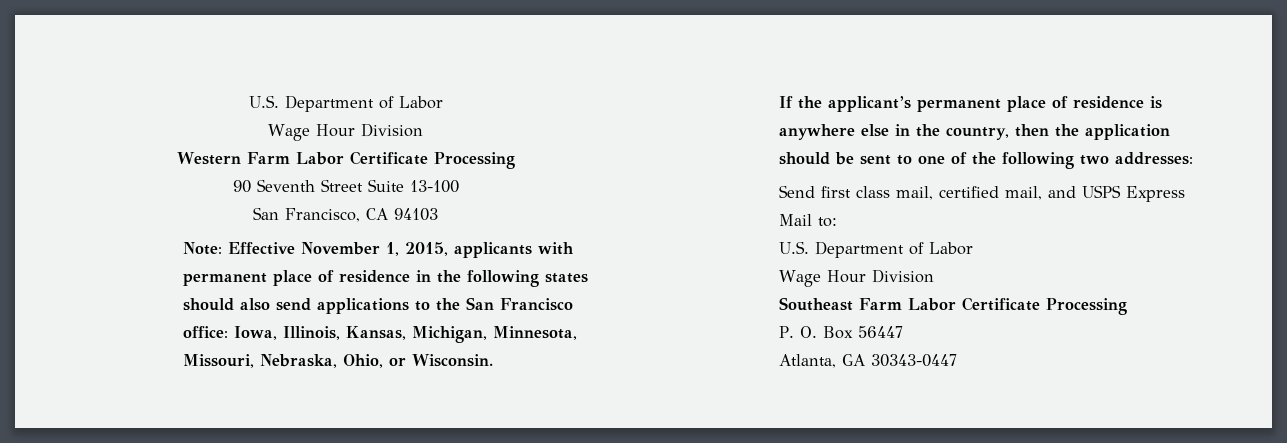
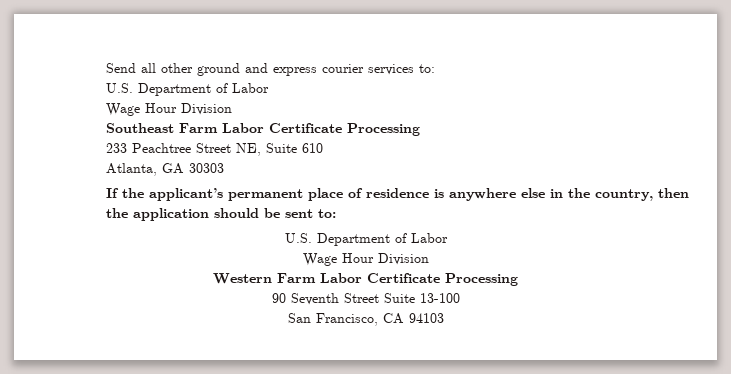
+ Send all other ground and express courier services to:
+ U.S. Department of Labor
+ Wage Hour Division
+ Southeast Farm Labor Certificate Processing
+ 233 Peachtree Street NE, Suite 610
+ Atlanta, GA 30303
+ If the applicant’s permanent place of residence is anywhere else in the country, then the application should be sent to:
- Note: Effective November 1, 2015, applicants with permanent place of residence in the following states should also send applications to the San Francisco office: Iowa, Illinois, Kansas, Michigan, Minnesota, Missouri, Nebraska, Ohio, or Wisconsin.
- If the applicant’s permanent place of residence is anywhere else in the country, then the application should be sent to one of the following two addresses:
- Send first class mail, certified mail, and USPS Express Mail to:
- U.S. Department of Labor
- Wage Hour Division
- Southeast Farm Labor Certificate Processing
- P. O. Box 56447
- Atlanta, GA 30343-0447

